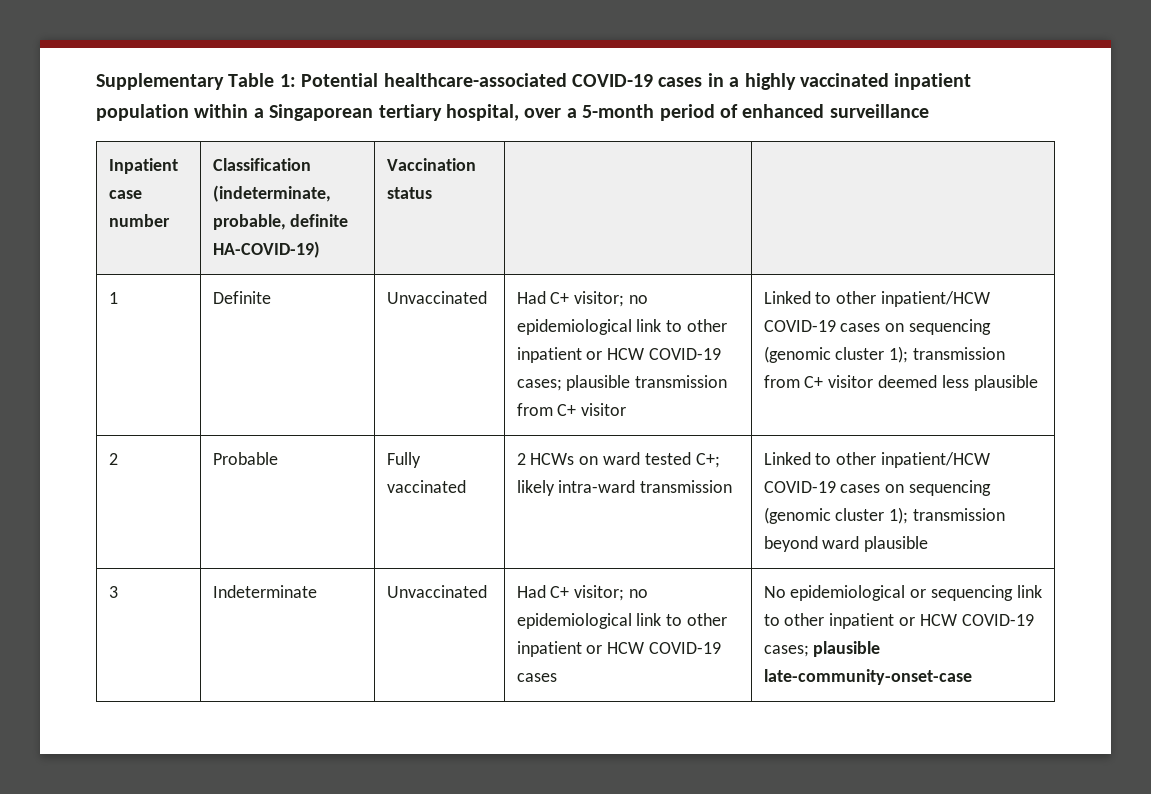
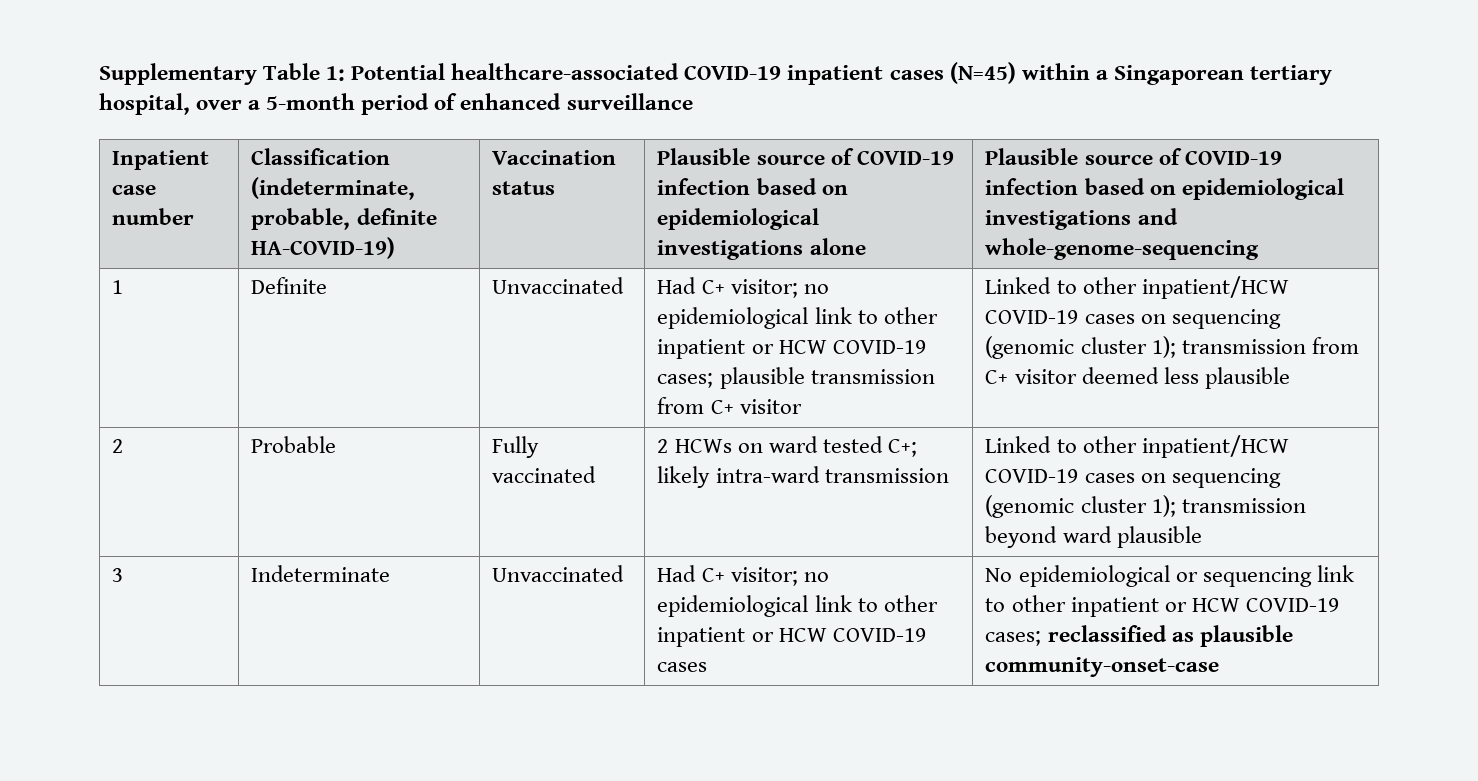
- Supplementary Table 1: Potential healthcare-associated COVID-19 cases in a highly vaccinated inpatient population within a Singaporean tertiary hospital, over a 5-month period of enhanced surveillance
+ Supplementary Table 1: Potential healthcare-associated COVID-19 inpatient cases (N=45) within a Singaporean tertiary hospital, over a 5-month period of enhanced surveillance
- Inpatient case number | Classification (indeterminate, probable, definite HA-COVID-19) | Vaccination status | |
+ Inpatient case number | Classification (indeterminate, probable, definite HA-COVID-19) | Vaccination status | Plausible source of COVID-19 infection based on epidemiological investigations alone | Plausible source of COVID-19 infection based on epidemiological investigations and whole-genome-sequencing
- 3 | Indeterminate | Unvaccinated | Had C+ visitor; no epidemiological link to other inpatient or HCW COVID-19 cases | No epidemiological or sequencing link to other inpatient or HCW COVID-19 cases; plausible late-community-onset-case
+ 3 | Indeterminate | Unvaccinated | Had C+ visitor; no epidemiological link to other inpatient or HCW COVID-19 cases | No epidemiological or sequencing link to other inpatient or HCW COVID-19 cases; reclassified as plausible community-onset-case

